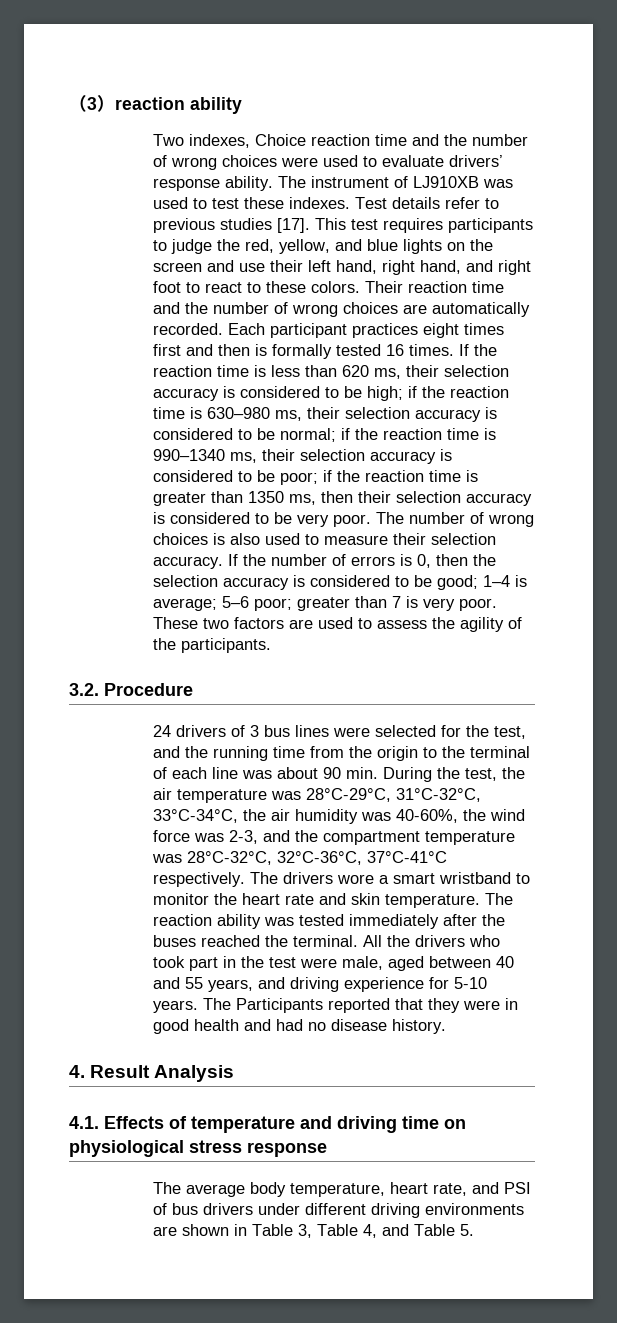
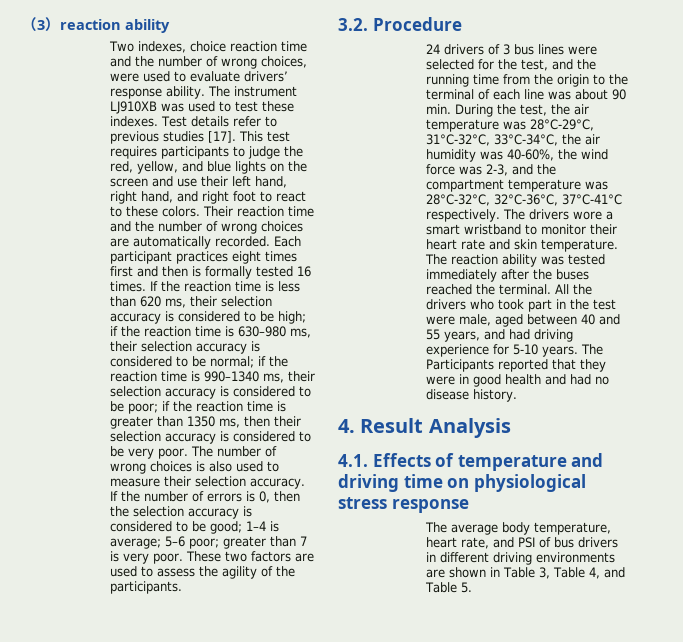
- Two indexes, Choice reaction time and the number of wrong choices were used to evaluate drivers’ response ability.
+ Two indexes, choice reaction time and the number of wrong choices, were used to evaluate drivers’ response ability.
- The instrument of LJ910XB was used to test these indexes.
+ The instrument LJ910XB was used to test these indexes.
- The drivers wore a smart wristband to monitor the heart rate and skin temperature.
+ The drivers wore a smart wristband to monitor their heart rate and skin temperature.
- All the drivers who took part in the test were male, aged between 40 and 55 years, and driving experience for 5-10 years.
+ All the drivers who took part in the test were male, aged between 40 and 55 years, and had driving experience for 5-10 years.
- The average body temperature, heart rate, and PSI of bus drivers under different driving environments are shown in Table 3, Table 4, and Table 5.
+ The average body temperature, heart rate, and PSI of bus drivers in different driving environments are shown in Table 3, Table 4, and Table 5.

